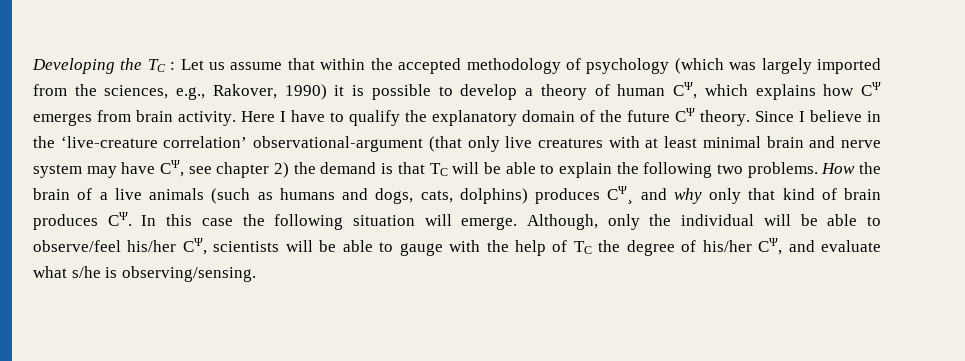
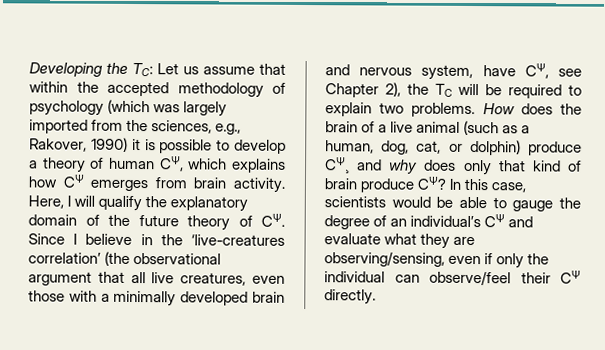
- Developing the TC : Let us assume that within the accepted methodology of psychology (which was largely imported from the sciences, e.g., Rakover, 1990) it is possible to develop a theory of human CΨ, which explains how CΨ emerges from brain activity.
+ Developing the TC: Let us assume that within the accepted methodology of psychology (which was largely imported from the sciences, e.g., Rakover, 1990) it is possible to develop a theory of human CΨ, which explains how CΨ emerges from brain activity.
- Here I have to qualify the explanatory domain of the future CΨ theory. Since I believe in the ‘live-creature correlation’ observational-argument (that only live creatures with at least minimal brain and nerve system may have CΨ, see chapter 2) the demand is that TC will be able to explain the following two problems.
+ Here, I will qualify the explanatory domain of the future theory of CΨ. Since I believe in the ‘live-creatures correlation’ (the observational argument that all live creatures, even those with a minimally developed brain and nervous system, have CΨ, see Chapter 2), the TC will be required to explain two problems.
- How the brain of a live animals (such as humans and dogs, cats, dolphins) produces CΨ¸ and why only that kind of brain produces CΨ. In this case the following situation will emerge. Although, only the individual will be able to observe/feel his/her CΨ, scientists will be able to gauge with the help of TC the degree of his/her CΨ, and evaluate what s/he is observing/sensing.
+ How does the brain of a live animal (such as a human, dog, cat, or dolphin) produce CΨ¸ and why does only that kind of brain produce CΨ? In this case, scientists would be able to gauge the degree of an individual’s CΨ and evaluate what they are observing/sensing, even if only the individual can observe/feel their CΨ directly.

